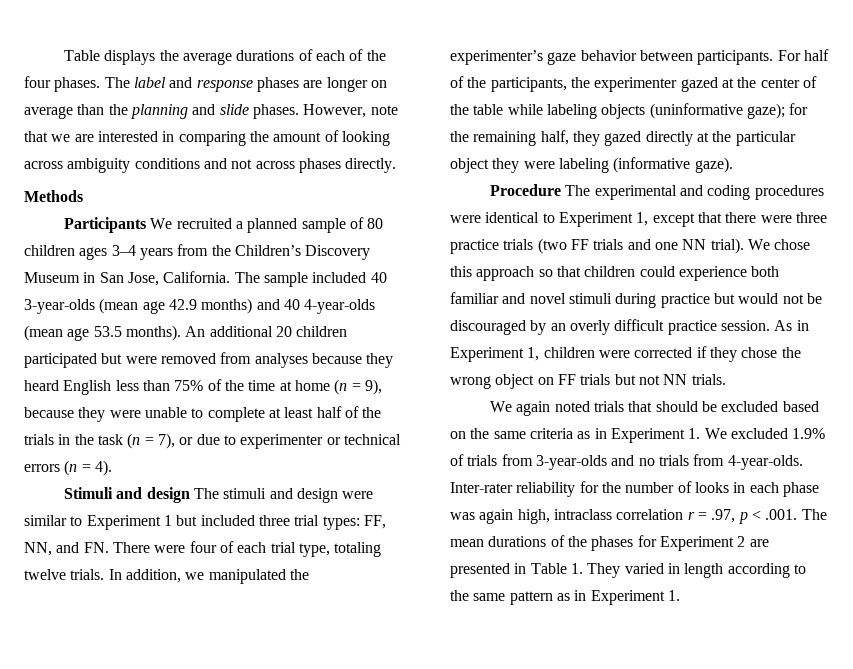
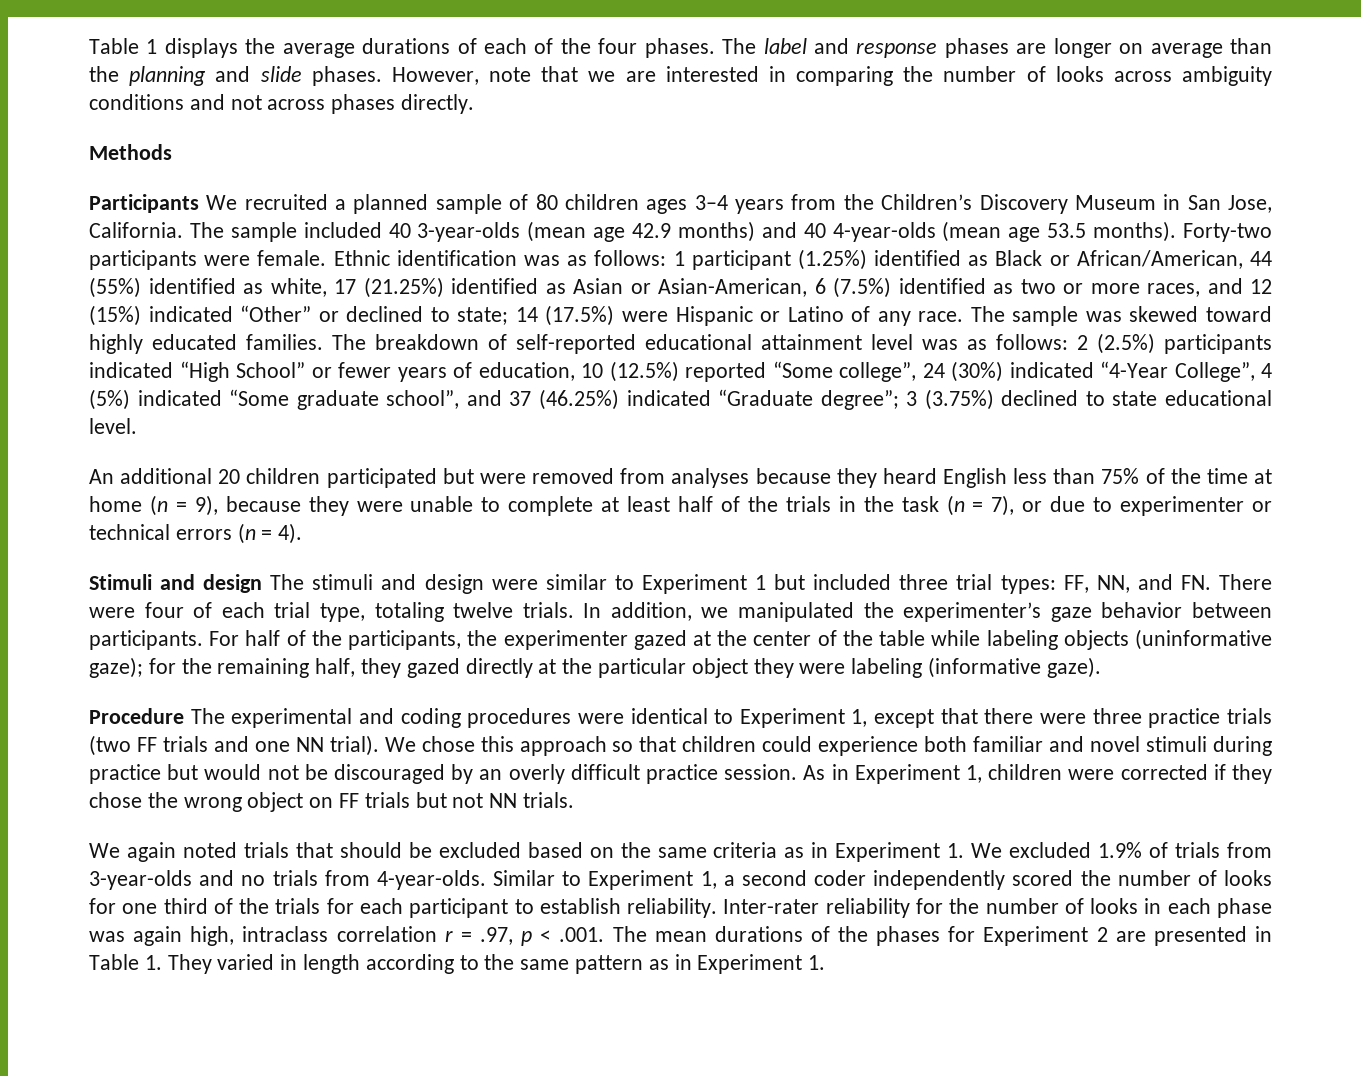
- Table displays the average durations of each of the four phases.
+ Table 1 displays the average durations of each of the four phases.
- However, note that we are interested in comparing the amount of looking across ambiguity conditions and not across phases directly.
+ However, note that we are interested in comparing the number of looks across ambiguity conditions and not across phases directly.
- The sample included 40 3-year-olds (mean age 42.9 months) and 40 4-year-olds (mean age 53.5 months). An additional 20 children participated but were removed from analyses because they heard English less than 75% of the time at home (n = 9), because they were unable to complete at least half of the trials in the task (n = 7), or due to experimenter or technical errors (n = 4).
+ The sample included 40 3-year-olds (mean age 42.9 months) and 40 4-year-olds (mean age 53.5 months). Forty-two participants were female. Ethnic identification was as follows: 1 participant (1.25%) identified as Black or African/American, 44 (55%) identified as white, 17 (21.25%) identified as Asian or Asian-American, 6 (7.5%) identified as two or more races, and 12 (15%) indicated “Other” or declined to state; 14 (17.5%) were Hispanic or Latino of any race. The sample was skewed toward highly educated families. The breakdown of self-reported educational attainment level was as follows: 2 (2.5%) participants indicated “High School” or fewer years of education, 10 (12.5%) reported “Some college”, 24 (30%) indicated “4-Year College”, 4 (5%) indicated “Some graduate school”, and 37 (46.25%) indicated “Graduate degree”; 3 (3.75%) declined to state educational level.
+ An additional 20 children participated but were removed from analyses because they heard English less than 75% of the time at home (n = 9), because they were unable to complete at least half of the trials in the task (n = 7), or due to experimenter or technical errors (n = 4).
+ Similar to Experiment 1, a second coder independently scored the number of looks for one third of the trials for each participant to establish reliability.

